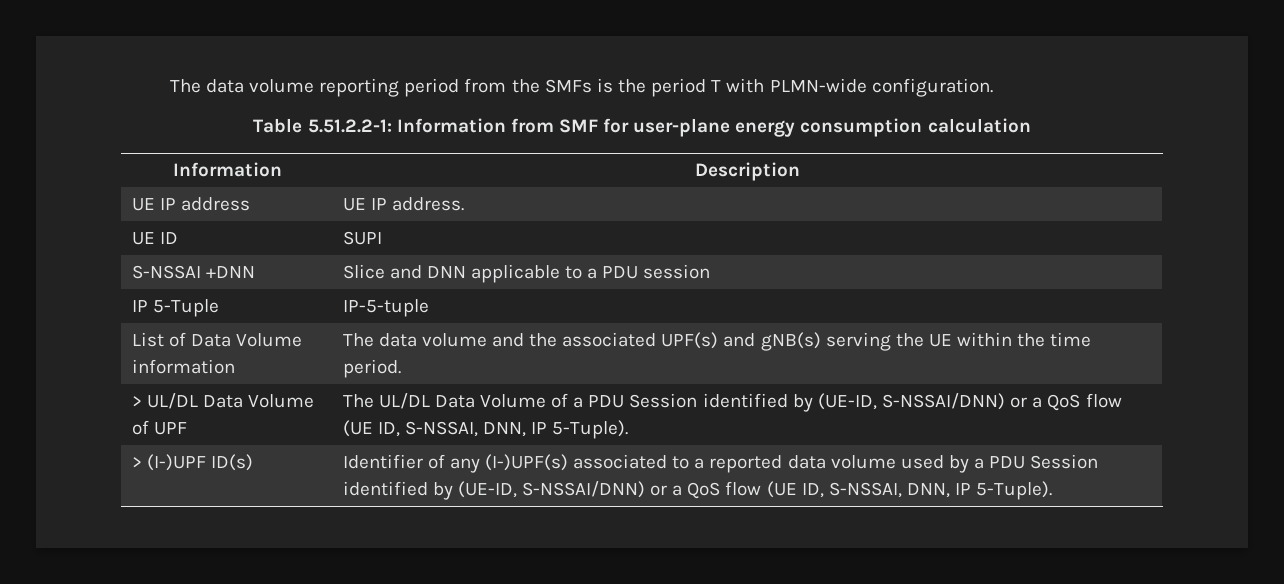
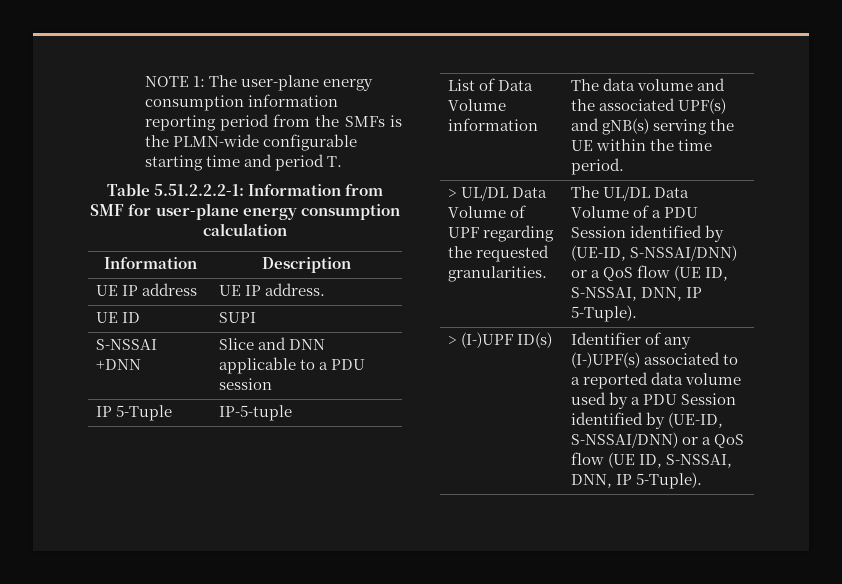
- The data volume reporting period from the SMFs is the period T with PLMN-wide configuration.
+ NOTE 1: The user-plane energy consumption information reporting period from the SMFs is the PLMN-wide configurable starting time and period T.
- Table 5.51.2.2-1: Information from SMF for user-plane energy consumption calculation
+ Table 5.51.2.2.2-1: Information from SMF for user-plane energy consumption calculation
- > UL/DL Data Volume of UPF | The UL/DL Data Volume of a PDU Session identified by (UE-ID, S-NSSAI/DNN) or a QoS flow (UE ID, S-NSSAI, DNN, IP 5-Tuple).
+ > UL/DL Data Volume of UPF regarding the requested granularities. | The UL/DL Data Volume of a PDU Session identified by (UE-ID, S-NSSAI/DNN) or a QoS flow (UE ID, S-NSSAI, DNN, IP 5-Tuple).

